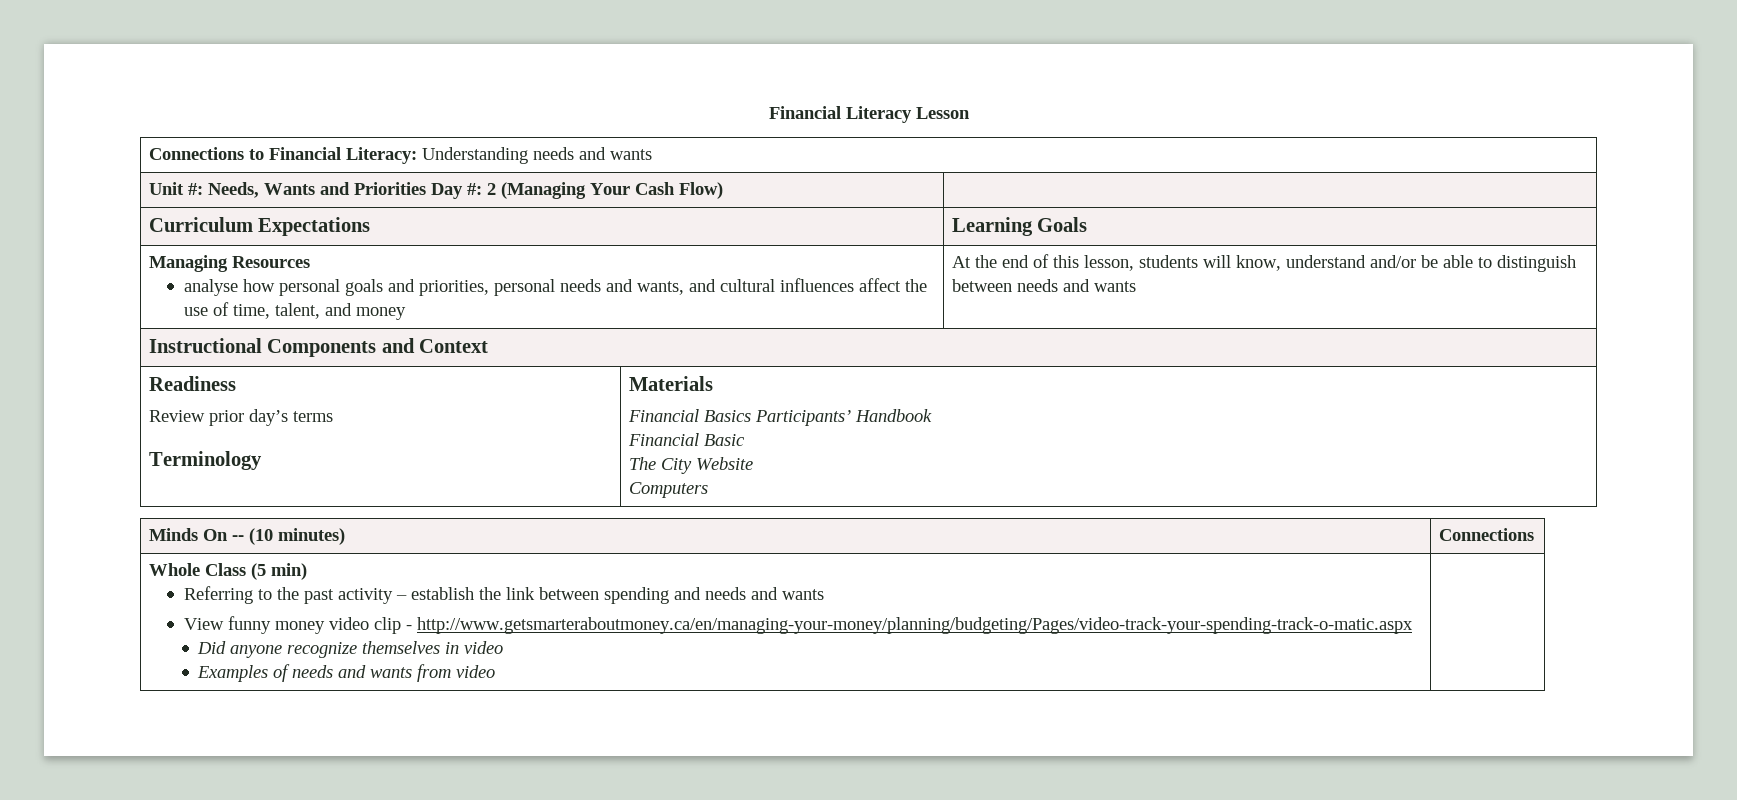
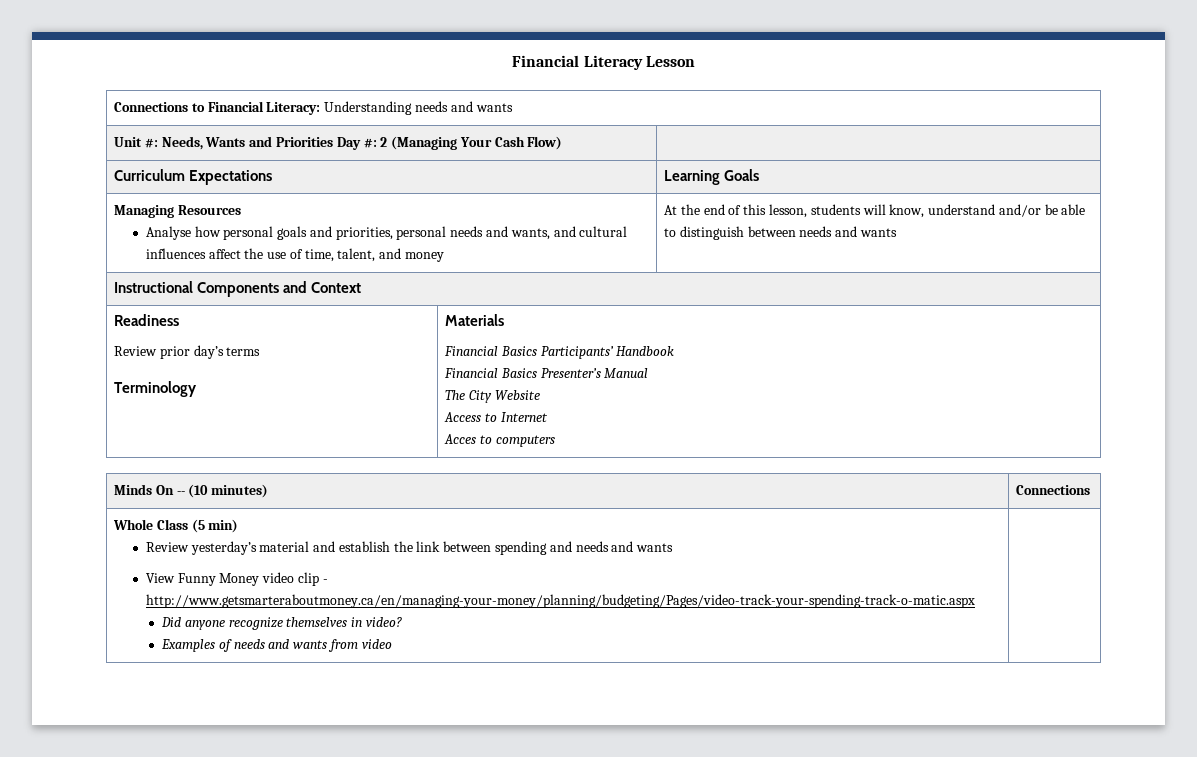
- analyse how personal goals and priorities, personal needs and wants, and cultural influences affect the use of time, talent, and money
+ Analyse how personal goals and priorities, personal needs and wants, and cultural influences affect the use of time, talent, and money
  Readiness
  Review prior day’s terms
  Terminology | Materials
  Financial Basics Participants’ Handbook
- Financial Basic
+ Financial Basics Presenter’s Manual
  The City Website
- Computers
+ Access to Internet
+ Acces to computers
  Whole Class (5 min)
- Referring to the past activity – establish the link between spending and needs and wants
- View funny money video clip - http://www.getsmarteraboutmoney.ca/en/managing-your-money/planning/budgeting/Pages/video-track-your-spending-track-o-matic.aspx
- Did anyone recognize themselves in video
+ Review yesterday’s material and establish the link between spending and needs and wants
+ View Funny Money video clip - http://www.getsmarteraboutmoney.ca/en/managing-your-money/planning/budgeting/Pages/video-track-your-spending-track-o-matic.aspx
+ Did anyone recognize themselves in video?

